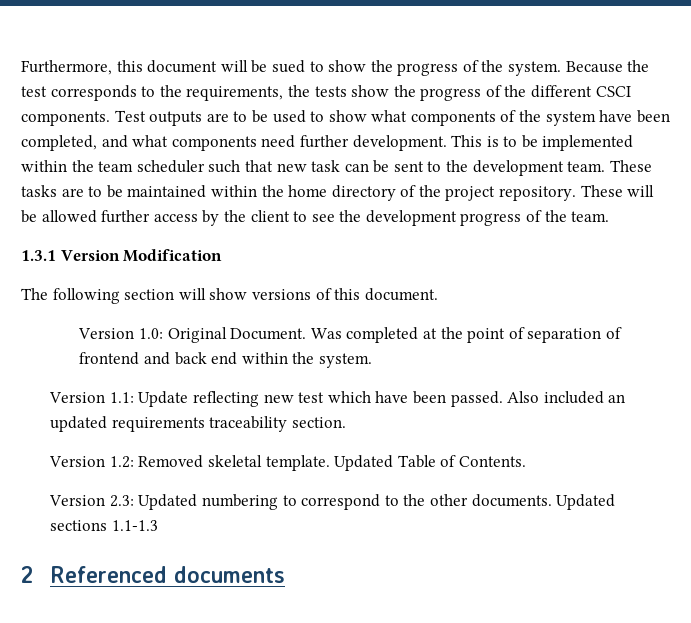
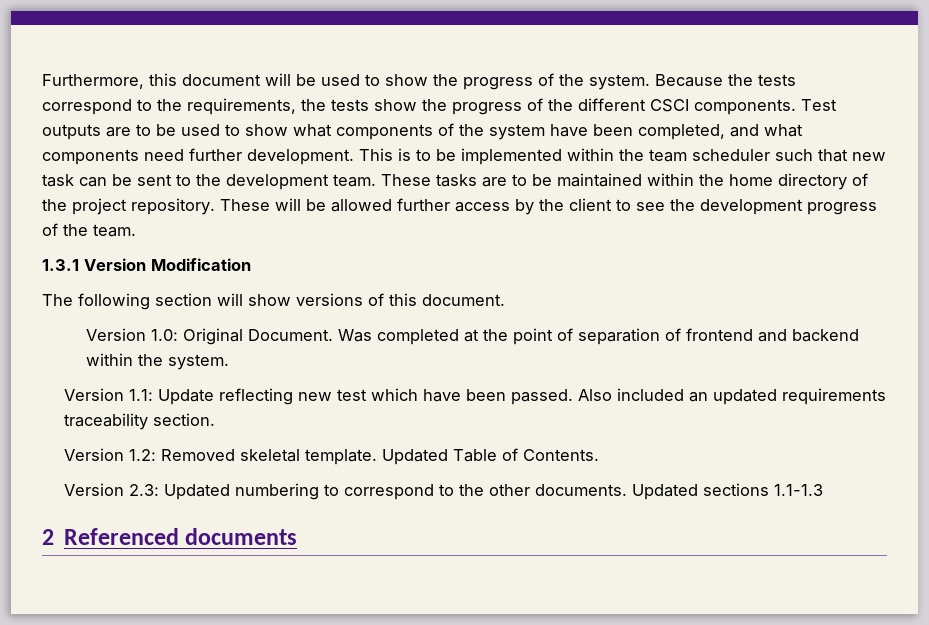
- Furthermore, this document will be sued to show the progress of the system.
+ Furthermore, this document will be used to show the progress of the system.
- Because the test corresponds to the requirements, the tests show the progress of the different CSCI components.
+ Because the tests correspond to the requirements, the tests show the progress of the different CSCI components.
- Was completed at the point of separation of frontend and back end within the system.
+ Was completed at the point of separation of frontend and backend within the system.

